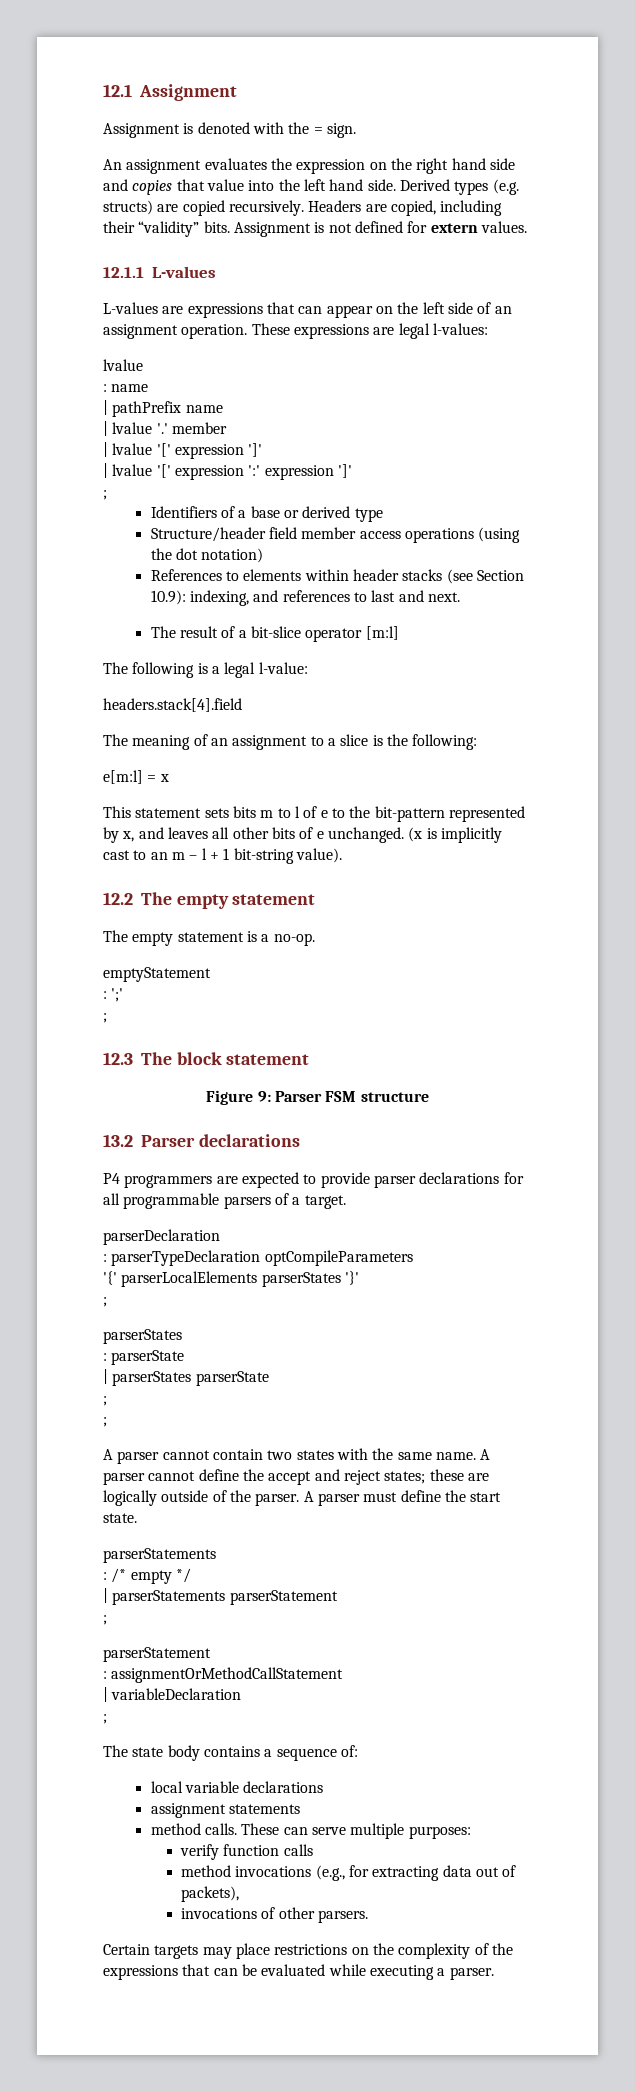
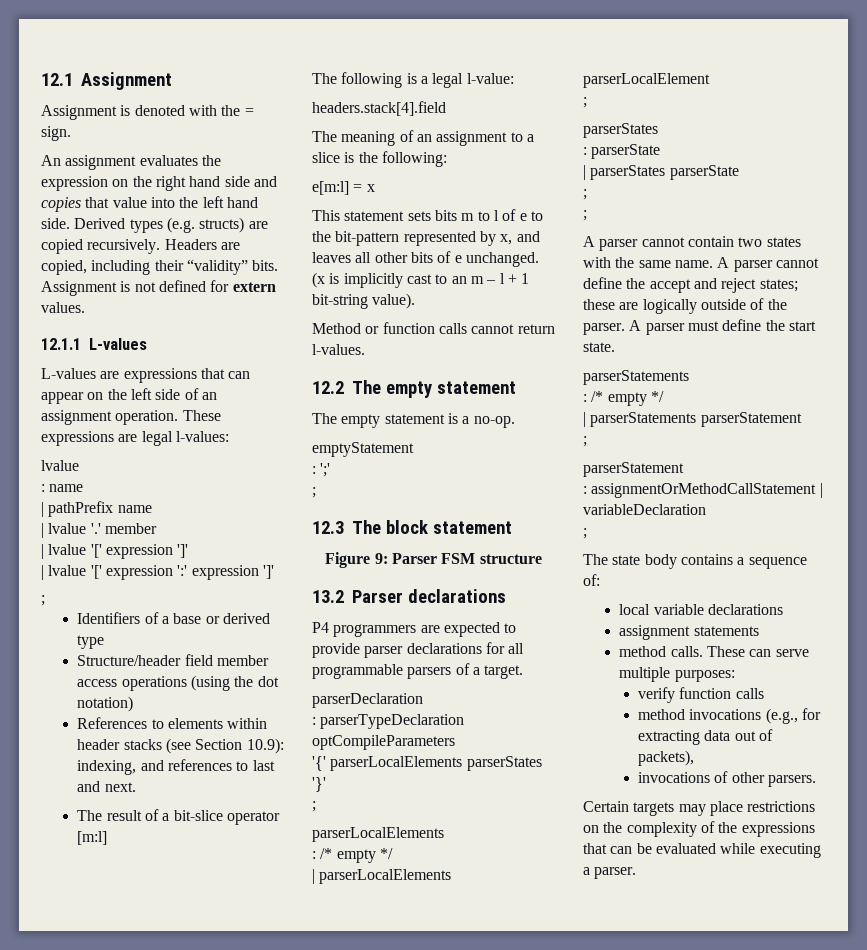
+ Method or function calls cannot return l-values.
  '{' parserLocalElements parserStates '}'
+ ;
+ parserLocalElements
+ : /* empty */
+ | parserLocalElements parserLocalElement
- : assignmentOrMethodCallStatement
- | variableDeclaration
+ : assignmentOrMethodCallStatement | variableDeclaration

